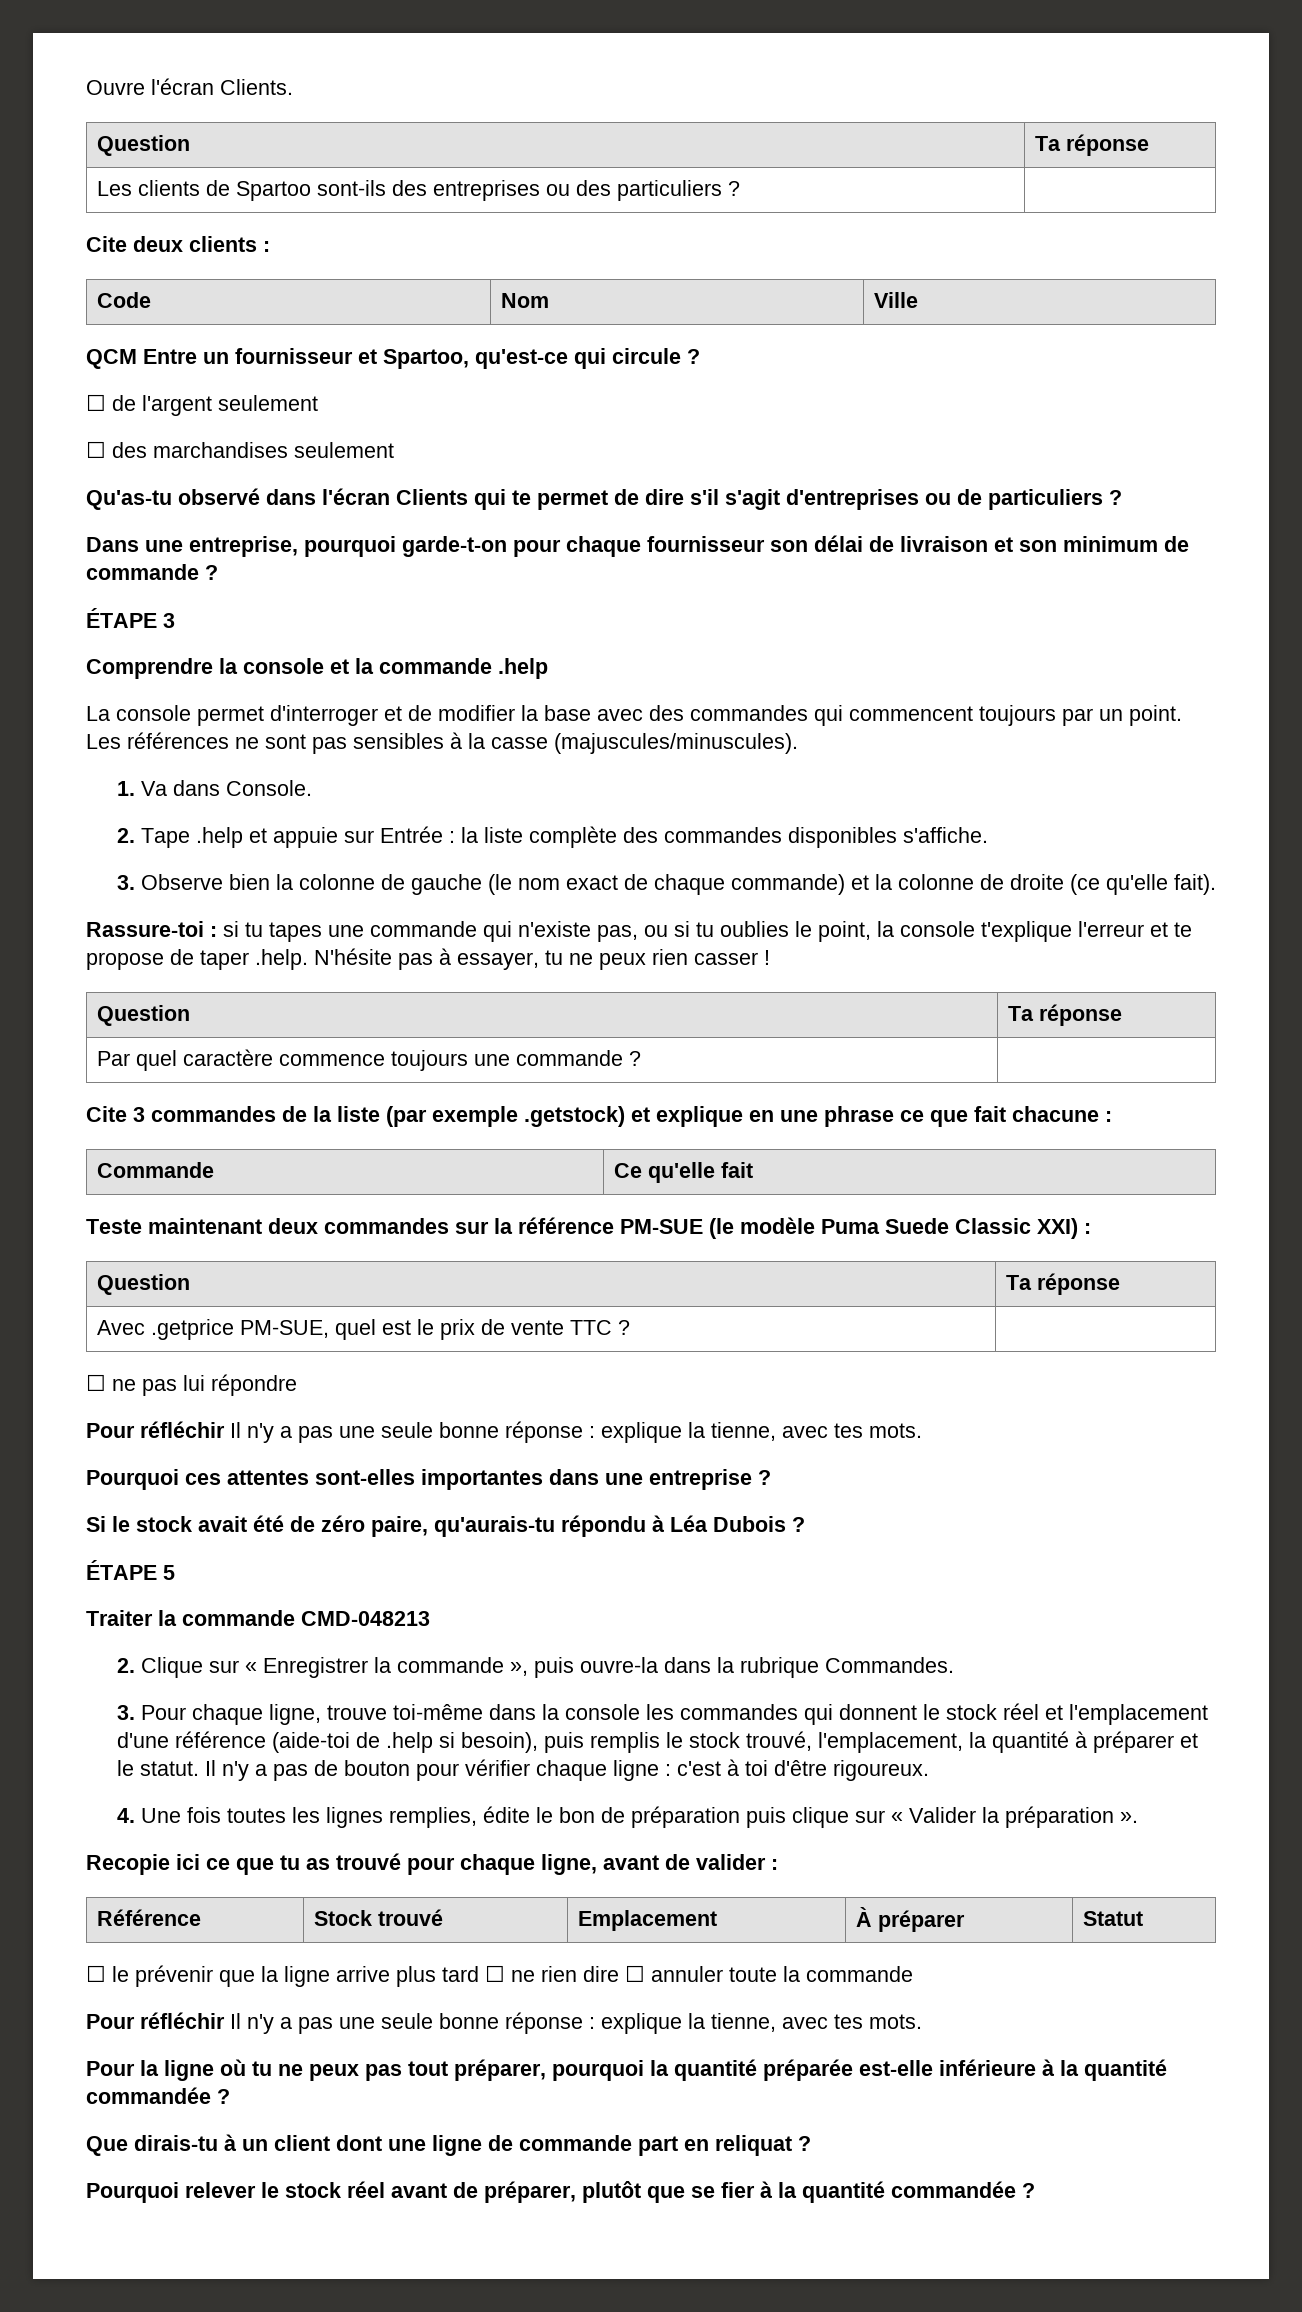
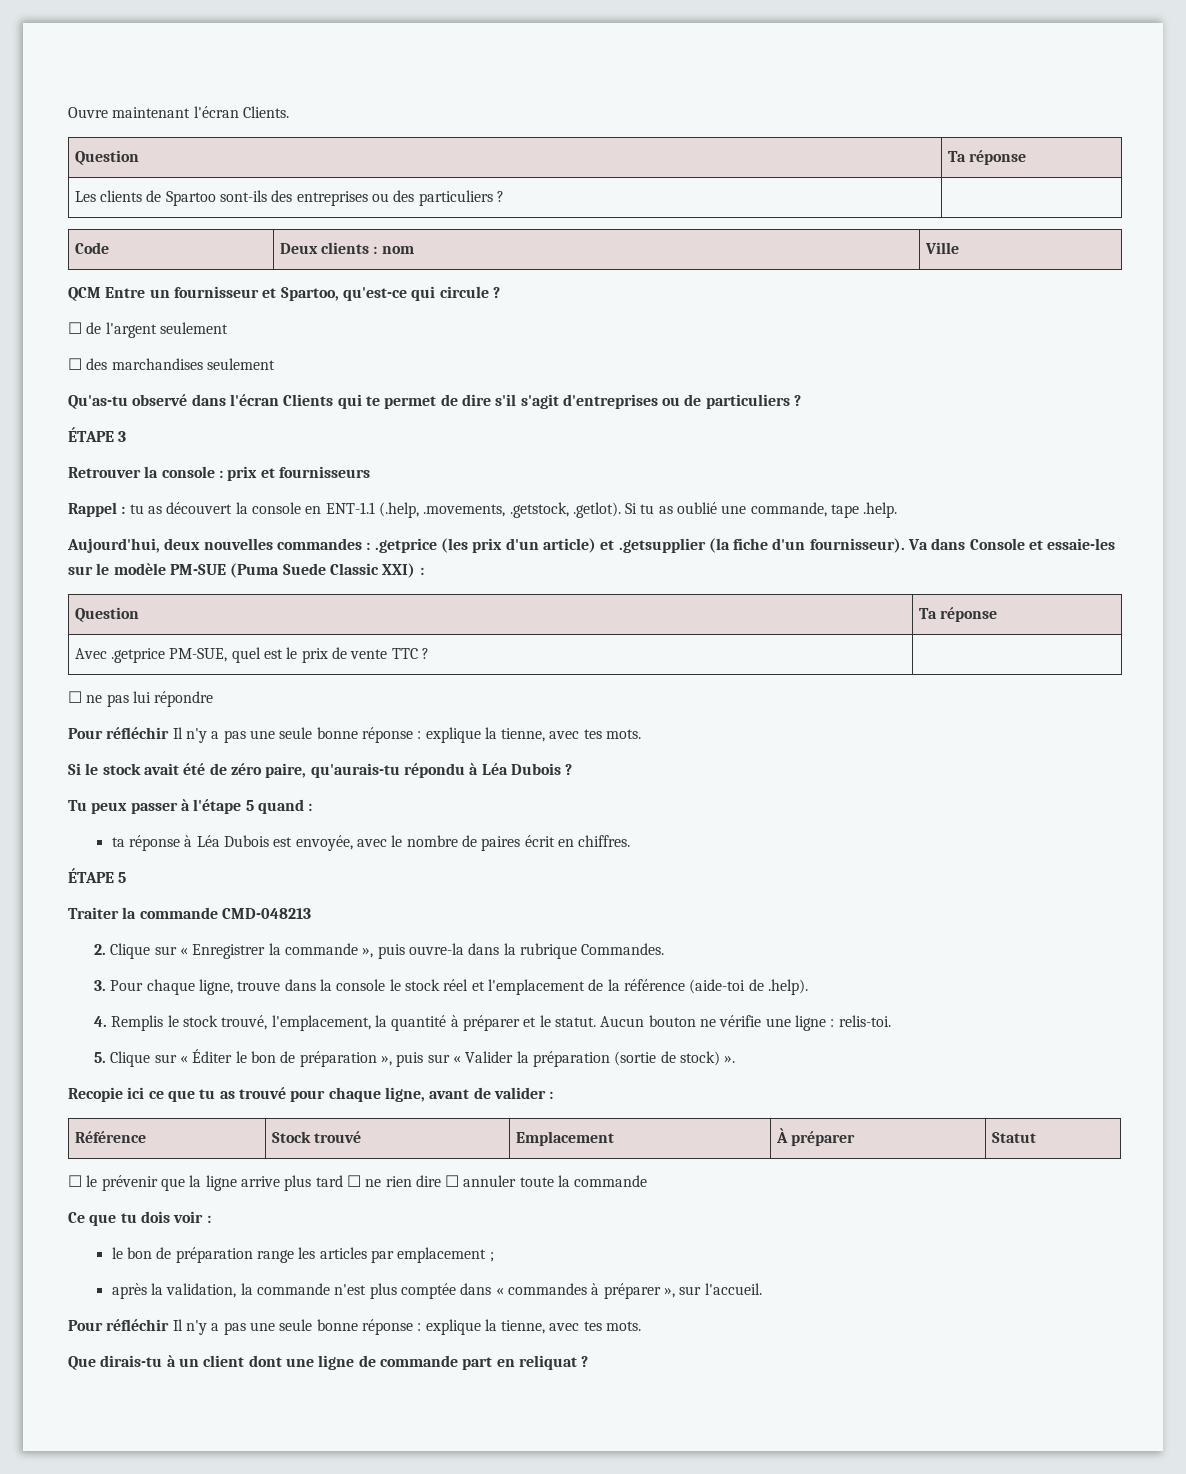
- Ouvre l'écran Clients.
+ Ouvre maintenant l'écran Clients.
- Cite deux clients :
- Code | Nom | Ville
+ Code | Deux clients : nom | Ville
- Dans une entreprise, pourquoi garde-t-on pour chaque fournisseur son délai de livraison et son minimum de commande ?
- Comprendre la console et la commande .help
- La console permet d'interroger et de modifier la base avec des commandes qui commencent toujours par un point. Les références ne sont pas sensibles à la casse (majuscules/minuscules).
- 1. Va dans Console.
- 2. Tape .help et appuie sur Entrée : la liste complète des commandes disponibles s'affiche.
- 3. Observe bien la colonne de gauche (le nom exact de chaque commande) et la colonne de droite (ce qu'elle fait).
- Rassure-toi : si tu tapes une commande qui n'existe pas, ou si tu oublies le point, la console t'explique l'erreur et te propose de taper .help. N'hésite pas à essayer, tu ne peux rien casser !
- Question | Ta réponse
- Par quel caractère commence toujours une commande ? |
- Cite 3 commandes de la liste (par exemple .getstock) et explique en une phrase ce que fait chacune :
- Commande | Ce qu'elle fait
- Teste maintenant deux commandes sur la référence PM-SUE (le modèle Puma Suede Classic XXI) :
+ Retrouver la console : prix et fournisseurs
+ Rappel : tu as découvert la console en ENT-1.1 (.help, .movements, .getstock, .getlot). Si tu as oublié une commande, tape .help.
+ Aujourd'hui, deux nouvelles commandes : .getprice (les prix d'un article) et .getsupplier (la fiche d'un fournisseur). Va dans Console et essaie-les sur le modèle PM-SUE (Puma Suede Classic XXI) :
- Pourquoi ces attentes sont-elles importantes dans une entreprise ?
+ Tu peux passer à l'étape 5 quand :
+ ta réponse à Léa Dubois est envoyée, avec le nombre de paires écrit en chiffres.
- 3. Pour chaque ligne, trouve toi-même dans la console les commandes qui donnent le stock réel et l'emplacement d'une référence (aide-toi de .help si besoin), puis remplis le stock trouvé, l'emplacement, la quantité à préparer et le statut.
+ 3. Pour chaque ligne, trouve dans la console le stock réel et l'emplacement de la référence (aide-toi de .help).
+ 4. Remplis le stock trouvé, l'emplacement, la quantité à préparer et le statut.
- Il n'y a pas de bouton pour vérifier chaque ligne : c'est à toi d'être rigoureux.
- 4. Une fois toutes les lignes remplies, édite le bon de préparation puis clique sur « Valider la préparation ».
+ Aucun bouton ne vérifie une ligne : relis-toi.
+ 5. Clique sur « Éditer le bon de préparation », puis sur « Valider la préparation (sortie de stock) ».
+ Ce que tu dois voir :
+ le bon de préparation range les articles par emplacement ;
+ après la validation, la commande n'est plus comptée dans « commandes à préparer », sur l'accueil.
- Pour la ligne où tu ne peux pas tout préparer, pourquoi la quantité préparée est-elle inférieure à la quantité commandée ?
- Pourquoi relever le stock réel avant de préparer, plutôt que se fier à la quantité commandée ?

